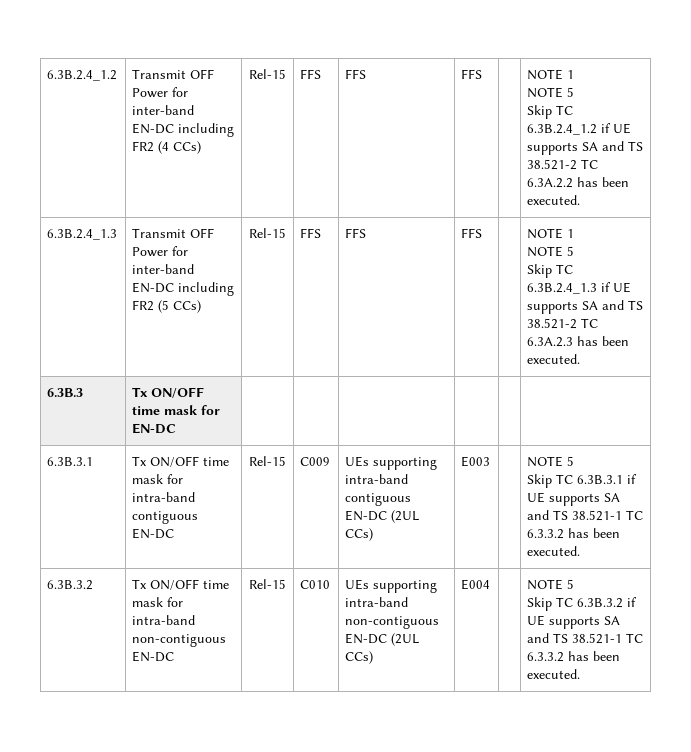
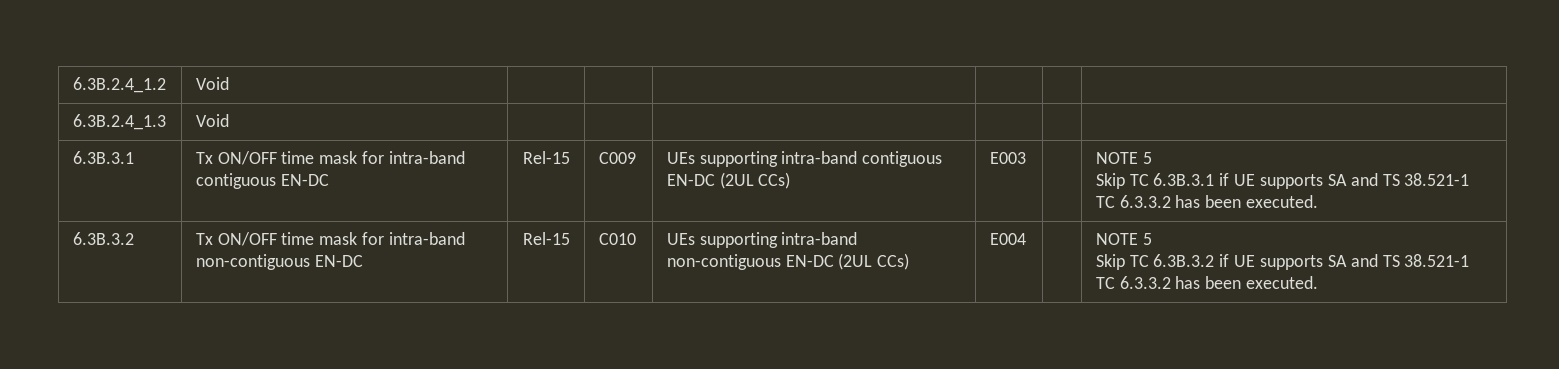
- 6.3B.2.4_1.2 | Transmit OFF Power for inter-band EN-DC including FR2 (4 CCs) | Rel-15 | FFS | FFS | FFS | | NOTE 1
- NOTE 5
- Skip TC 6.3B.2.4_1.2 if UE supports SA and TS 38.521-2 TC 6.3A.2.2 has been executed.
- 6.3B.2.4_1.3 | Transmit OFF Power for inter-band EN-DC including FR2 (5 CCs) | Rel-15 | FFS | FFS | FFS | | NOTE 1
- NOTE 5
- Skip TC 6.3B.2.4_1.3 if UE supports SA and TS 38.521-2 TC 6.3A.2.3 has been executed.
- 6.3B.3 | Tx ON/OFF time mask for EN-DC | | | | | |
+ 6.3B.2.4_1.2 | Void | | | | | |
+ 6.3B.2.4_1.3 | Void | | | | | |

